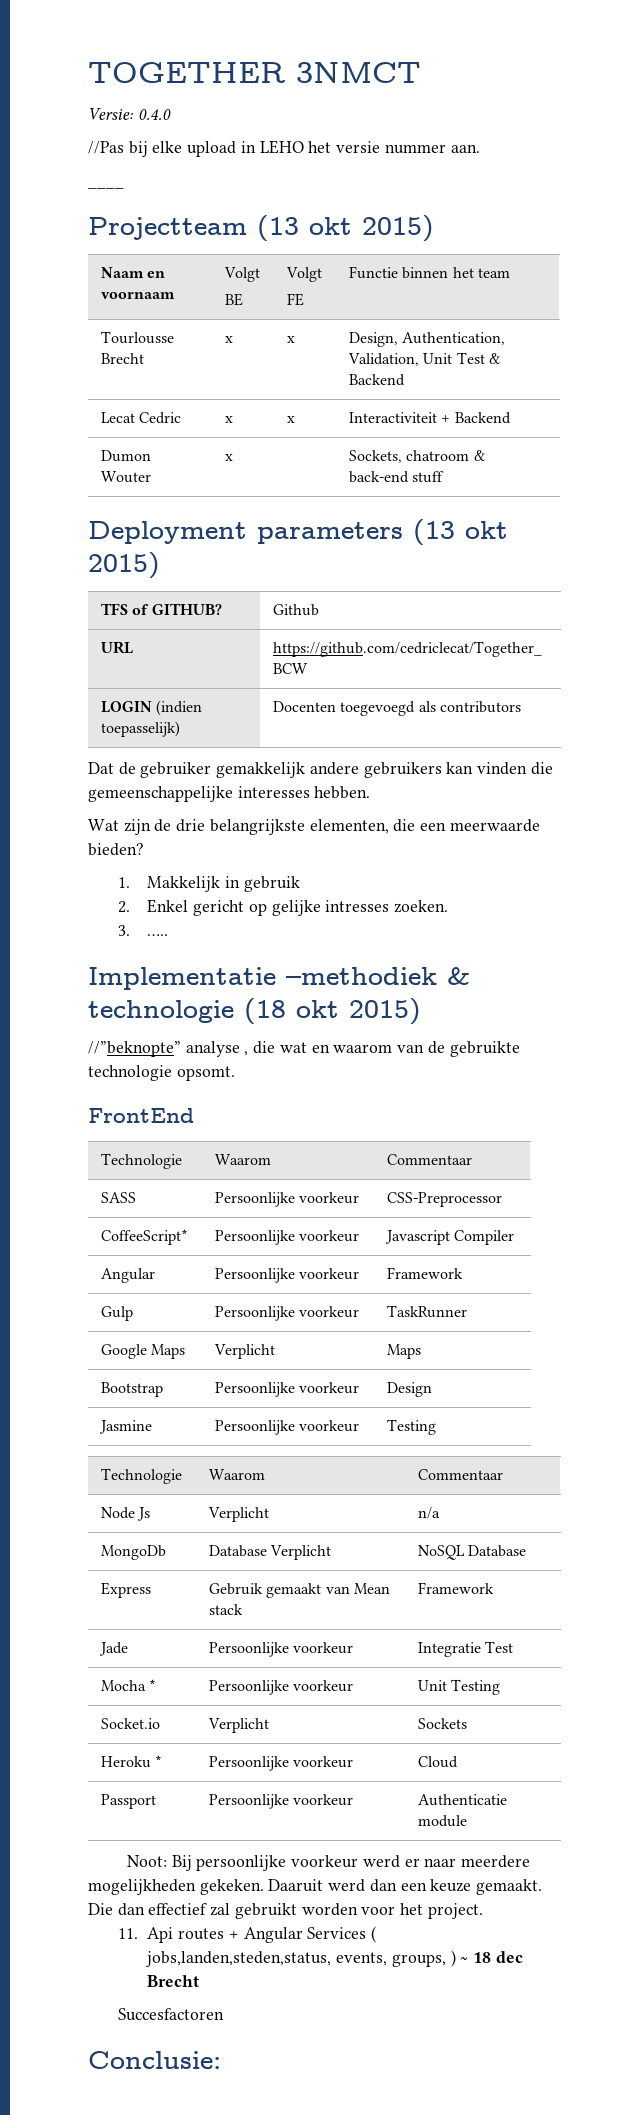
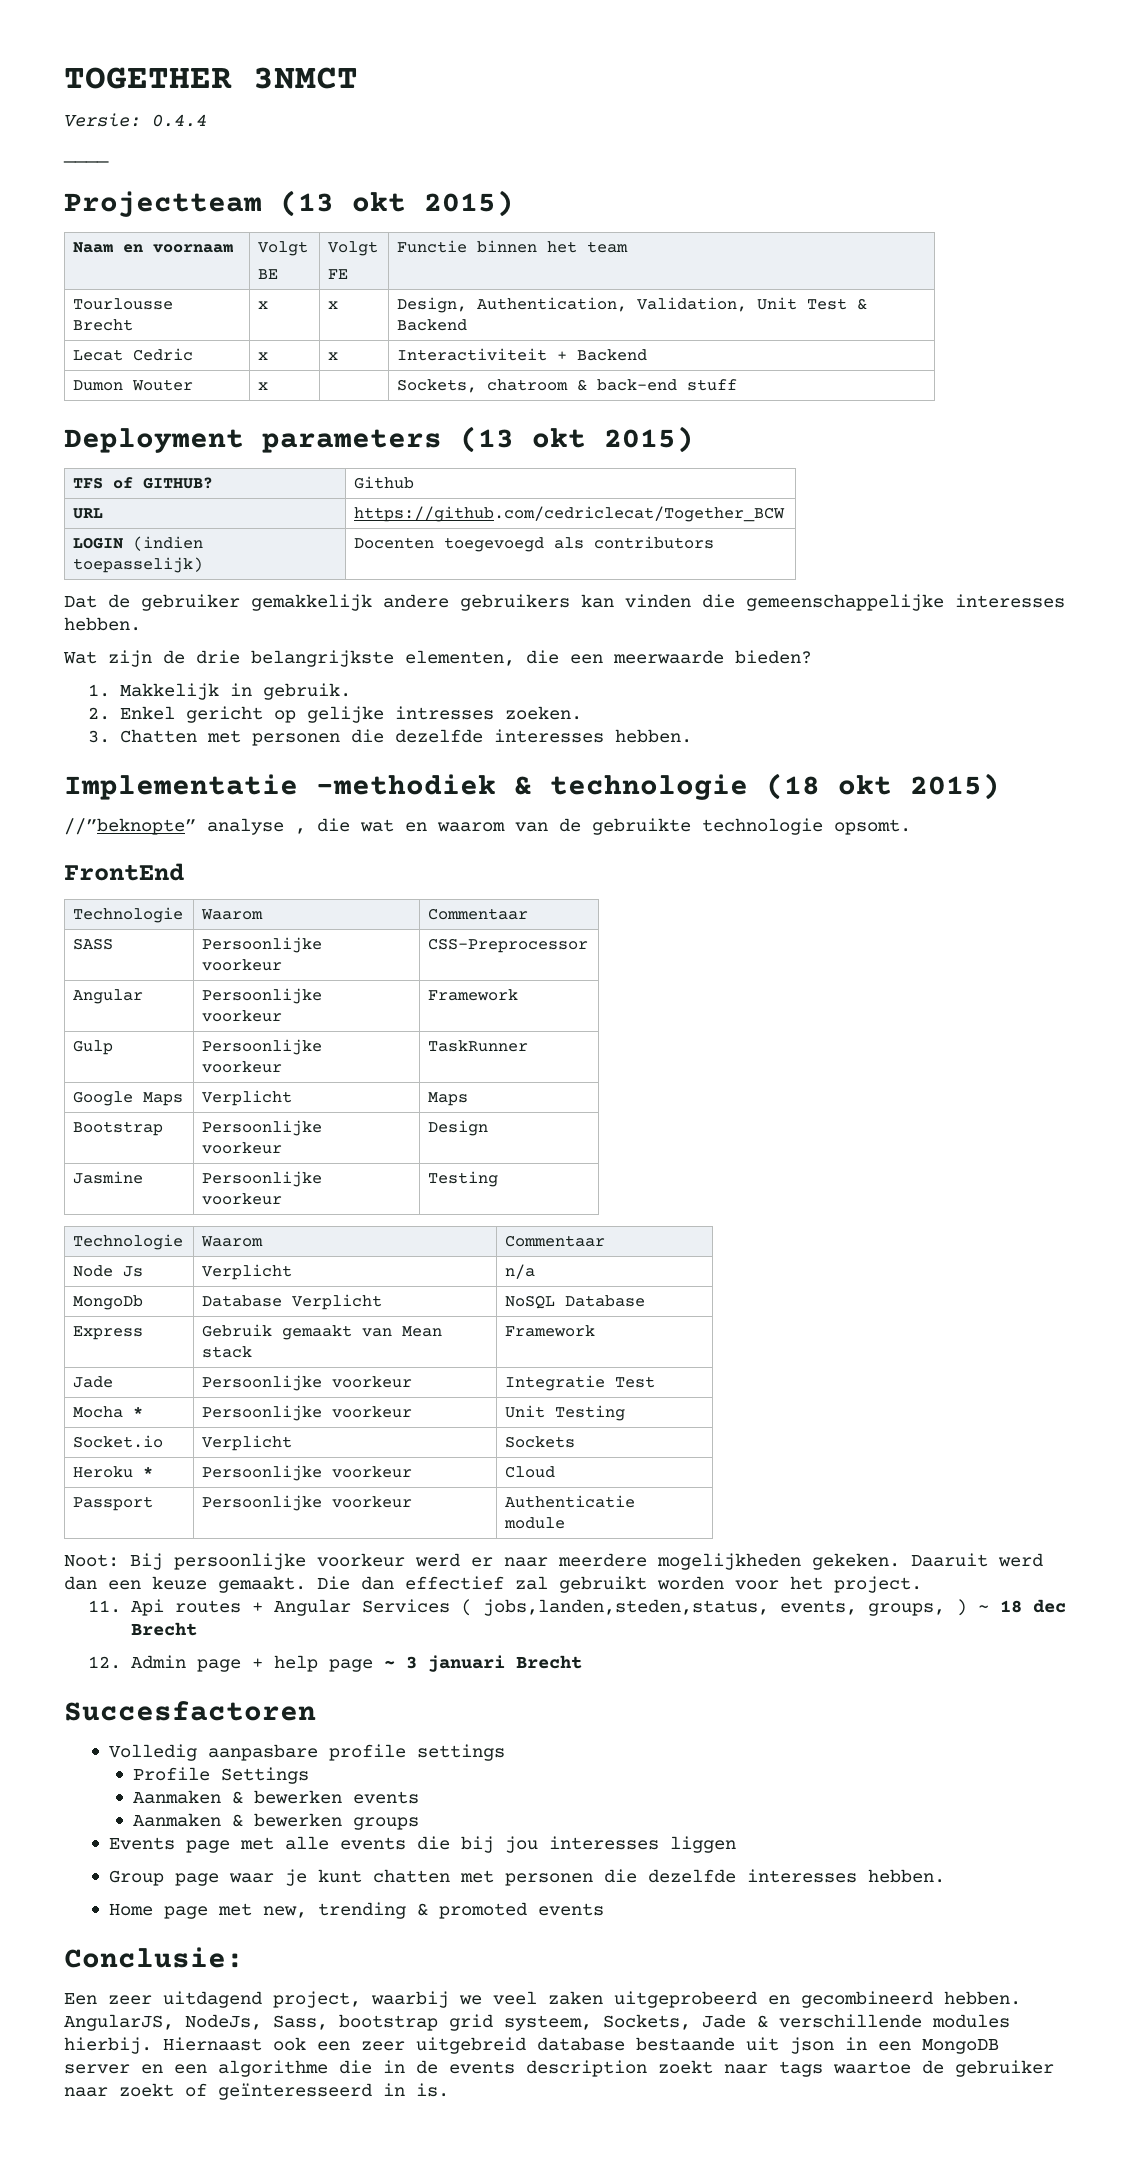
- Versie: 0.4.0
- //Pas bij elke upload in LEHO het versie nummer aan.
+ Versie: 0.4.4
- 1. Makkelijk in gebruik
+ 1. Makkelijk in gebruik.
- 3. …..
+ 3. Chatten met personen die dezelfde interesses hebben.
- CoffeeScript* | Persoonlijke voorkeur | Javascript Compiler
+ 12. Admin page + help page ~ 3 januari Brecht
  Succesfactoren
+ Volledig aanpasbare profile settings
+ Profile Settings
+ Aanmaken & bewerken events
+ Aanmaken & bewerken groups
+ Events page met alle events die bij jou interesses liggen
+ Group page waar je kunt chatten met personen die dezelfde interesses hebben.
+ Home page met new, trending & promoted events
  Conclusie:
+ Een zeer uitdagend project, waarbij we veel zaken uitgeprobeerd en gecombineerd hebben. AngularJS, NodeJs, Sass, bootstrap grid systeem, Sockets, Jade & verschillende modules hierbij. Hiernaast ook een zeer uitgebreid database bestaande uit json in een MongoDB server en een algorithme die in de events description zoekt naar tags waartoe de gebruiker naar zoekt of geïnteresseerd in is.

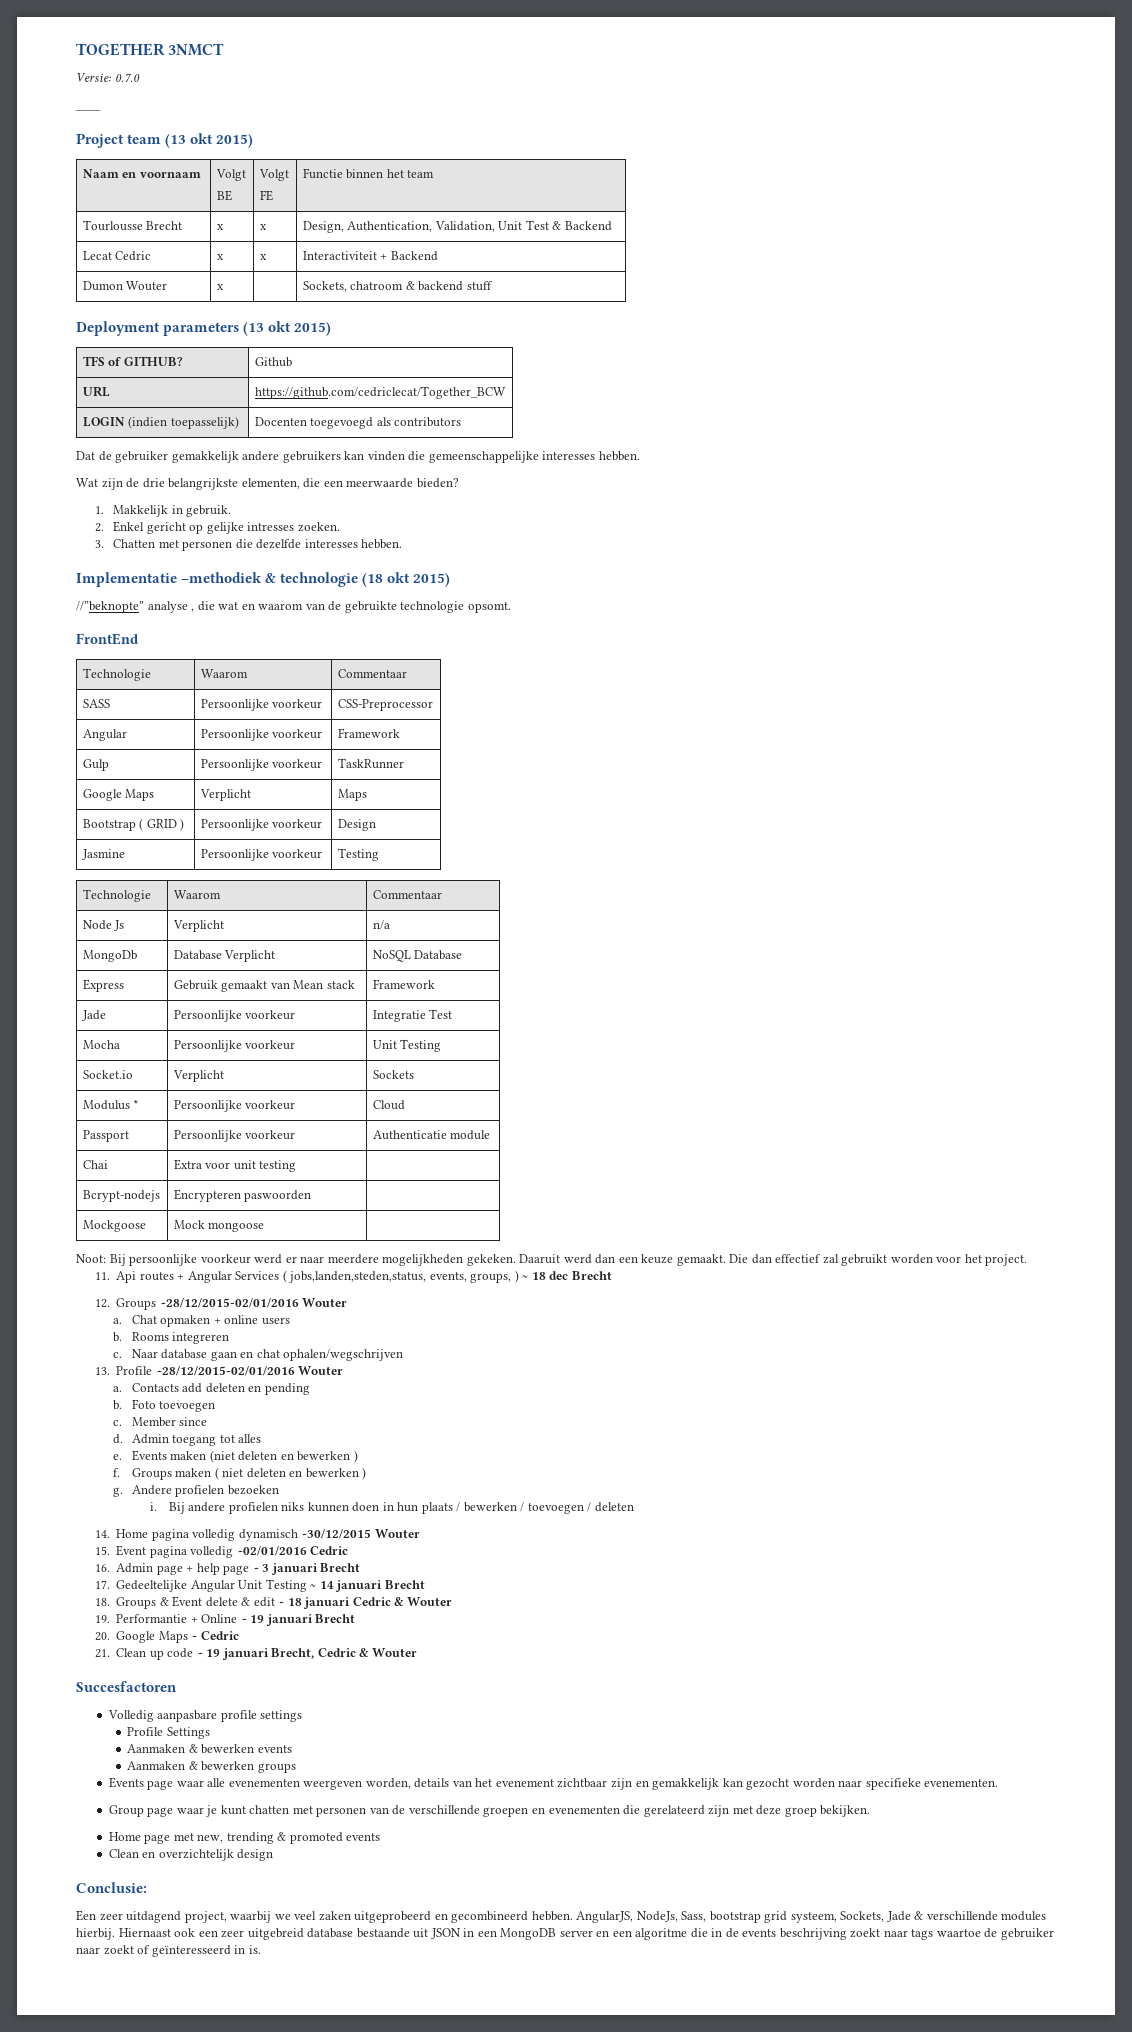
- Versie: 0.4.4
+ Versie: 0.7.0
- Projectteam (13 okt 2015)
+ Project team (13 okt 2015)
- Dumon Wouter | x | | Sockets, chatroom & back-end stuff
+ Dumon Wouter | x | | Sockets, chatroom & backend stuff
- Bootstrap | Persoonlijke voorkeur | Design
+ Bootstrap ( GRID ) | Persoonlijke voorkeur | Design
- Mocha * | Persoonlijke voorkeur | Unit Testing
+ Mocha | Persoonlijke voorkeur | Unit Testing
- Heroku * | Persoonlijke voorkeur | Cloud
+ Modulus * | Persoonlijke voorkeur | Cloud
+ Chai | Extra voor unit testing |
+ Bcrypt-nodejs | Encrypteren paswoorden |
+ Mockgoose | Mock mongoose |
- 12. Admin page + help page ~ 3 januari Brecht
+ 12. Groups ~28/12/2015-02/01/2016 Wouter
+ a. Chat opmaken + online users
+ b. Rooms integreren
+ c. Naar database gaan en chat ophalen/wegschrijven
+ 13. Profile ~28/12/2015-02/01/2016 Wouter
+ a. Contacts add deleten en pending
+ b. Foto toevoegen
+ c. Member since
+ d. Admin toegang tot alles
+ e. Events maken (niet deleten en bewerken )
+ f. Groups maken ( niet deleten en bewerken )
+ g. Andere profielen bezoeken
+ i. Bij andere profielen niks kunnen doen in hun plaats / bewerken / toevoegen / deleten
+ 14. Home pagina volledig dynamisch ~30/12/2015 Wouter
+ 15. Event pagina volledig ~02/01/2016 Cedric
+ 16. Admin page + help page ~ 3 januari Brecht
+ 17. Gedeeltelijke Angular Unit Testing ~ 14 januari Brecht
+ 18. Groups & Event delete & edit ~ 18 januari Cedric & Wouter
+ 19. Performantie + Online ~ 19 januari Brecht
+ 20. Google Maps ~ Cedric
+ 21. Clean up code ~ 19 januari Brecht, Cedric & Wouter
- Events page met alle events die bij jou interesses liggen
+ Events page waar alle evenementen weergeven worden, details van het evenement zichtbaar zijn en gemakkelijk kan gezocht worden naar specifieke evenementen.
- Group page waar je kunt chatten met personen die dezelfde interesses hebben.
+ Group page waar je kunt chatten met personen van de verschillende groepen en evenementen die gerelateerd zijn met deze groep bekijken.
+ Clean en overzichtelijk design
- Hiernaast ook een zeer uitgebreid database bestaande uit json in een MongoDB server en een algorithme die in de events description zoekt naar tags waartoe de gebruiker naar zoekt of geïnteresseerd in is.
+ Hiernaast ook een zeer uitgebreid database bestaande uit JSON in een MongoDB server en een algoritme die in de events beschrijving zoekt naar tags waartoe de gebruiker naar zoekt of geïnteresseerd in is.

